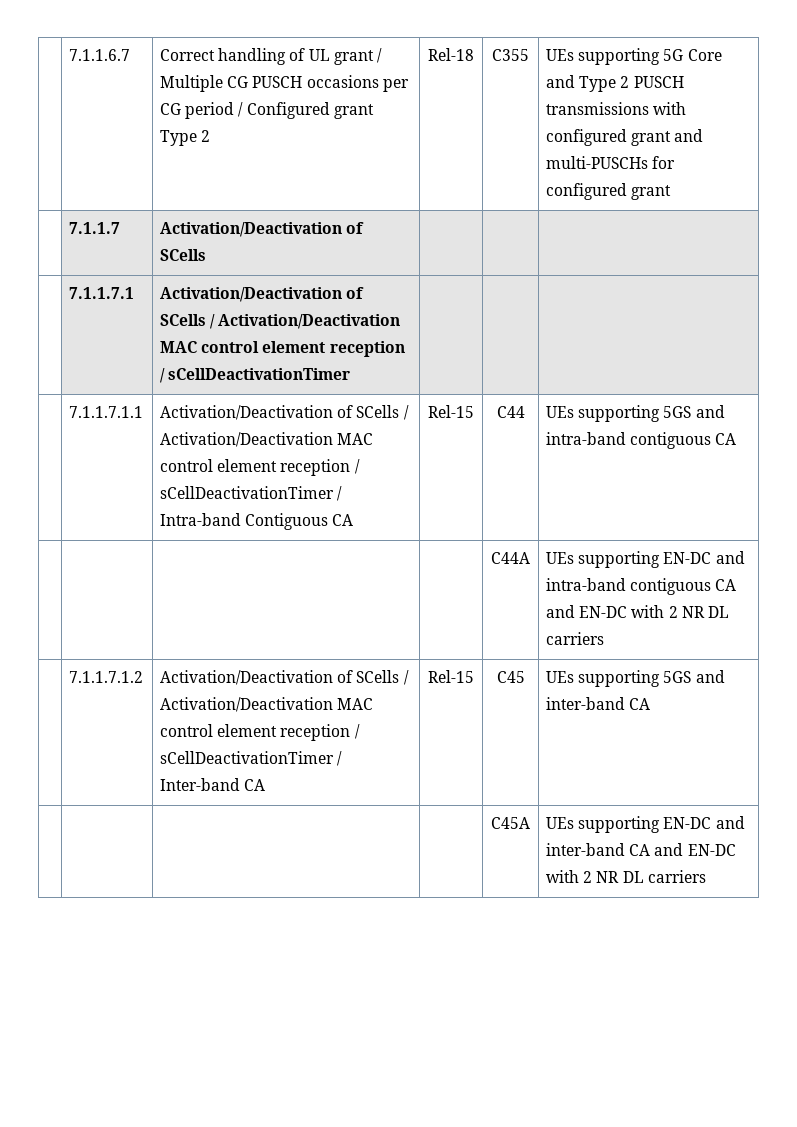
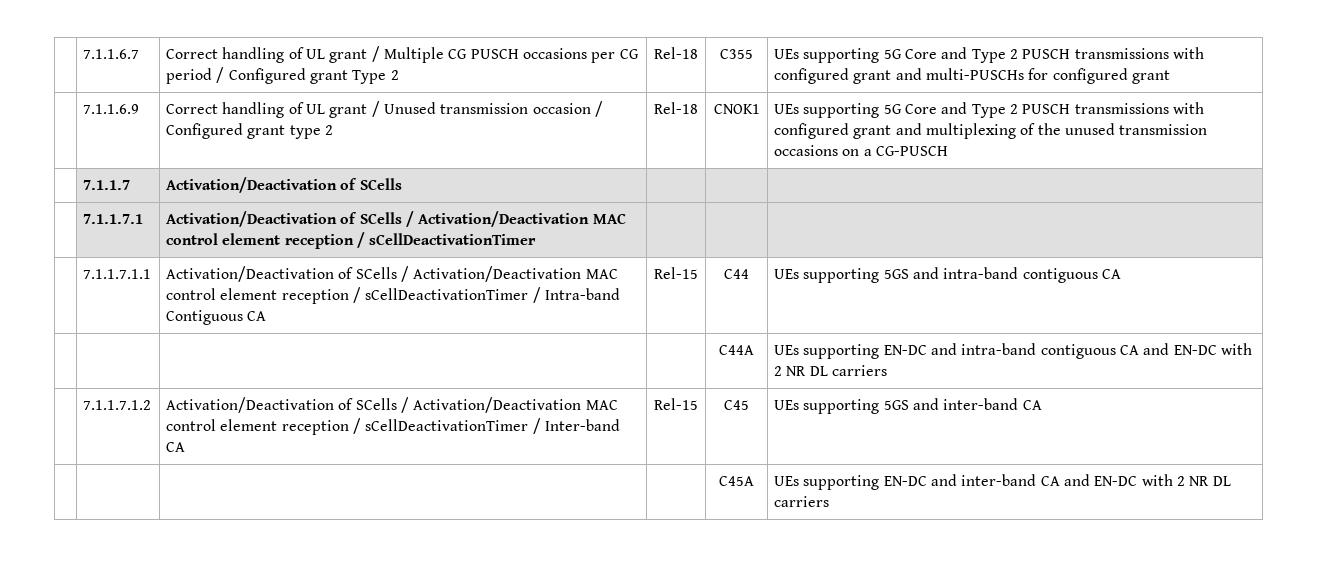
+ | 7.1.1.6.9 | Correct handling of UL grant / Unused transmission occasion / Configured grant type 2 | Rel-18 | CNOK1 | UEs supporting 5G Core and Type 2 PUSCH transmissions with configured grant and multiplexing of the unused transmission occasions on a CG-PUSCH

